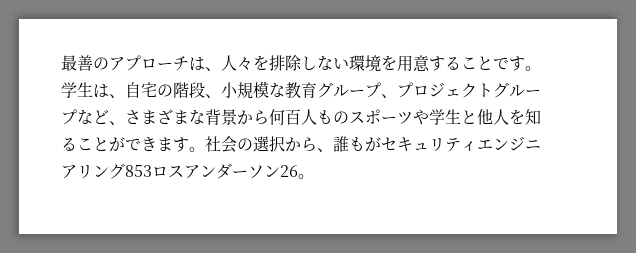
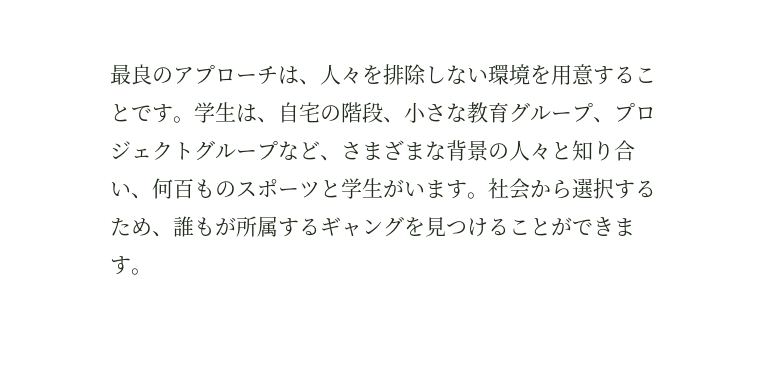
- 最善のアプローチは、人々を排除しない環境を用意することです。
+ 最良のアプローチは、人々を排除しない環境を用意することです。
- 学生は、自宅の階段、小規模な教育グループ、プロジェクトグループなど、さまざまな背景から何百人ものスポーツや学生と他人を知ることができます。社会の選択から、誰もがセキュリティエンジニアリング853ロスアンダーソン26。
+ 学生は、自宅の階段、小さな教育グループ、プロジェクトグループなど、さまざまな背景の人々と知り合い、何百ものスポーツと学生がいます。社会から選択するため、誰もが所属するギャングを見つけることができます。

